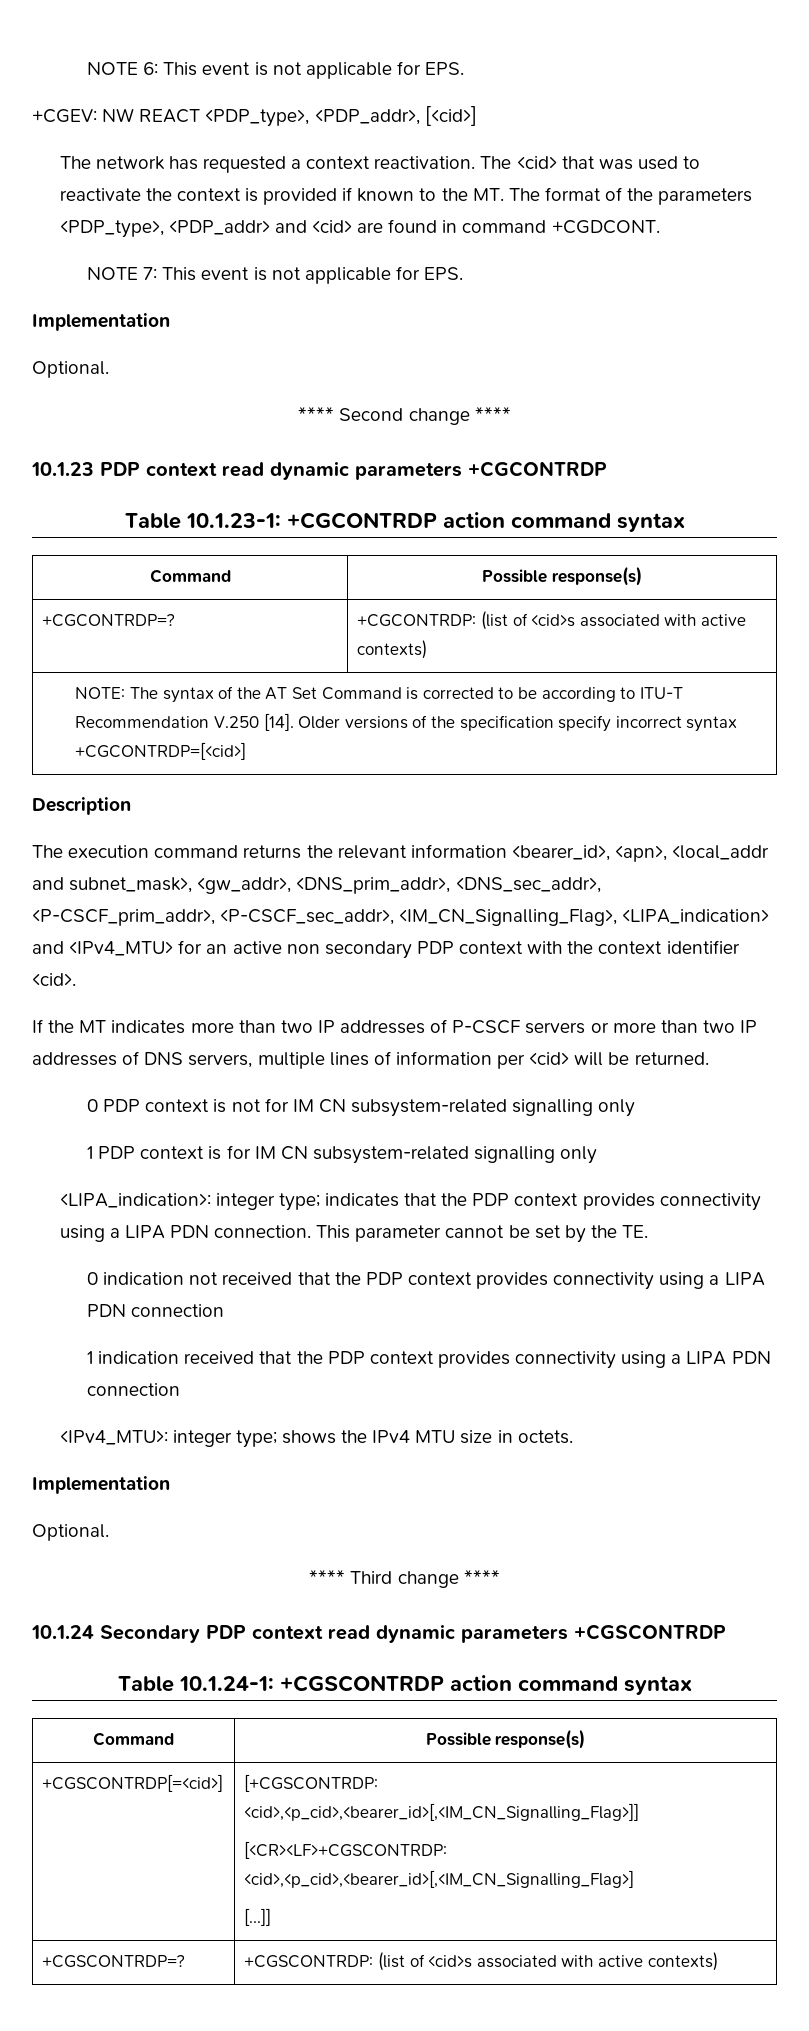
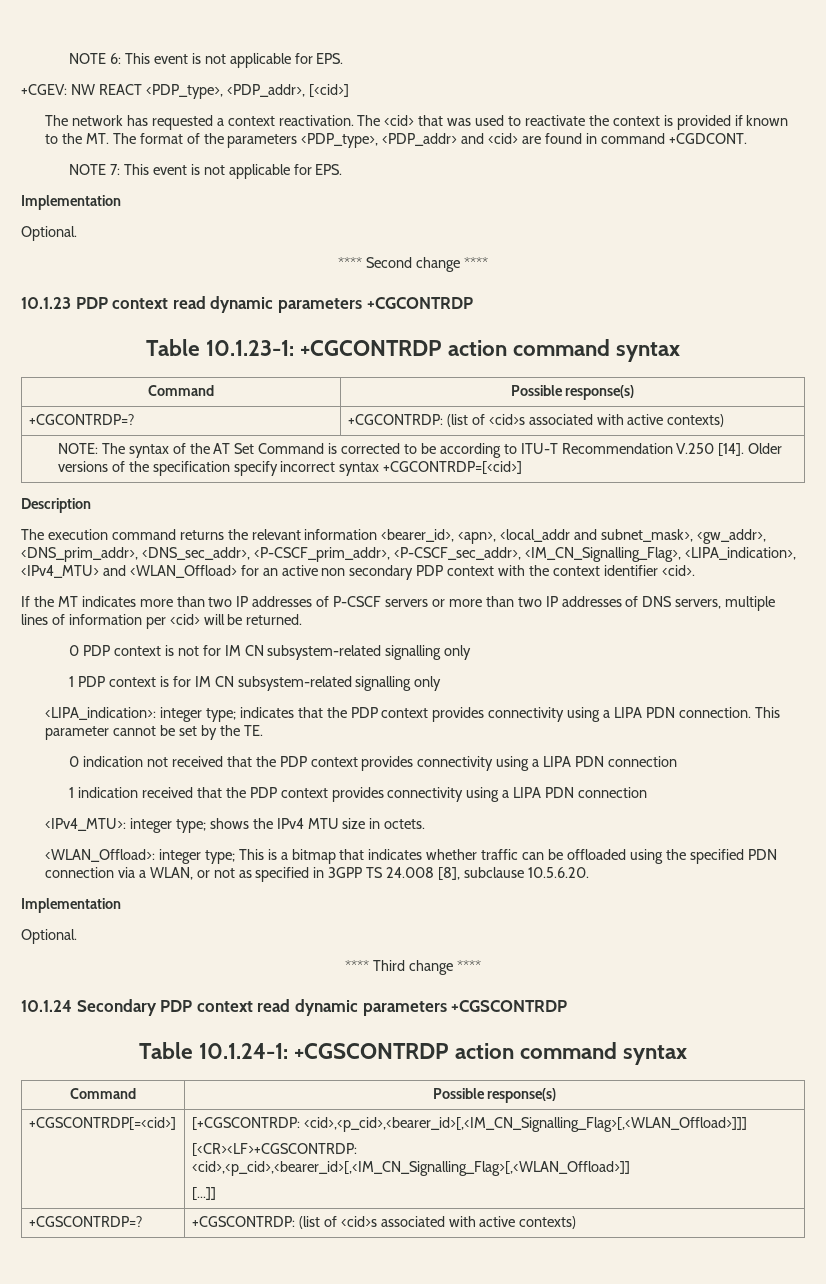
- The execution command returns the relevant information <bearer_id>, <apn>, <local_addr and subnet_mask>, <gw_addr>, <DNS_prim_addr>, <DNS_sec_addr>, <P-CSCF_prim_addr>, <P-CSCF_sec_addr>, <IM_CN_Signalling_Flag>, <LIPA_indication> and <IPv4_MTU> for an active non secondary PDP context with the context identifier <cid>.
+ The execution command returns the relevant information <bearer_id>, <apn>, <local_addr and subnet_mask>, <gw_addr>, <DNS_prim_addr>, <DNS_sec_addr>, <P-CSCF_prim_addr>, <P-CSCF_sec_addr>, <IM_CN_Signalling_Flag>, <LIPA_indication>, <IPv4_MTU> and <WLAN_Offload> for an active non secondary PDP context with the context identifier <cid>.
+ <WLAN_Offload>: integer type; This is a bitmap that indicates whether traffic can be offloaded using the specified PDN connection via a WLAN, or not as specified in 3GPP TS 24.008 [8], subclause 10.5.6.20.
- +CGSCONTRDP[=<cid>] | [+CGSCONTRDP: <cid>,<p_cid>,<bearer_id>[,<IM_CN_Signalling_Flag>]]
- [<CR><LF>+CGSCONTRDP: <cid>,<p_cid>,<bearer_id>[,<IM_CN_Signalling_Flag>]
+ +CGSCONTRDP[=<cid>] | [+CGSCONTRDP: <cid>,<p_cid>,<bearer_id>[,<IM_CN_Signalling_Flag>[,<WLAN_Offload>]]]
+ [<CR><LF>+CGSCONTRDP: <cid>,<p_cid>,<bearer_id>[,<IM_CN_Signalling_Flag>[,<WLAN_Offload>]]

